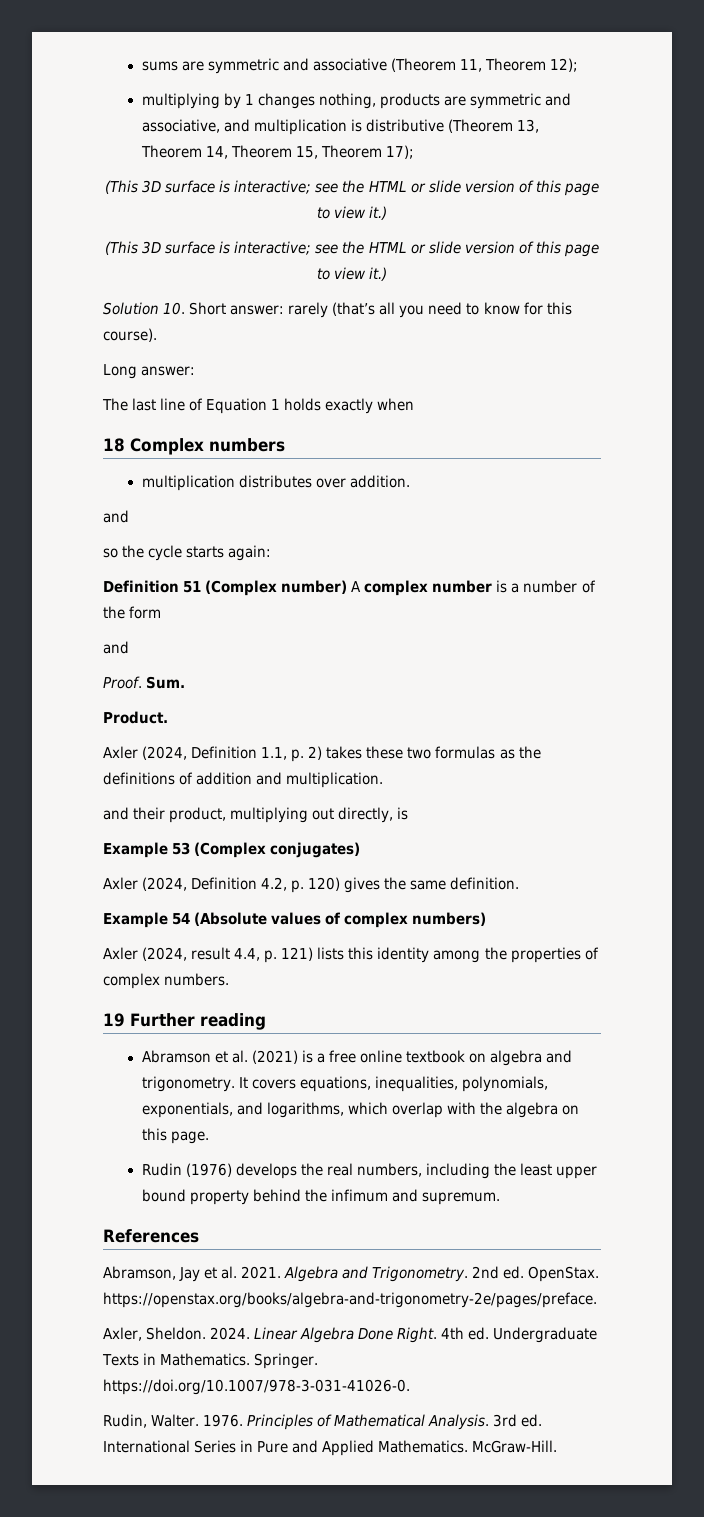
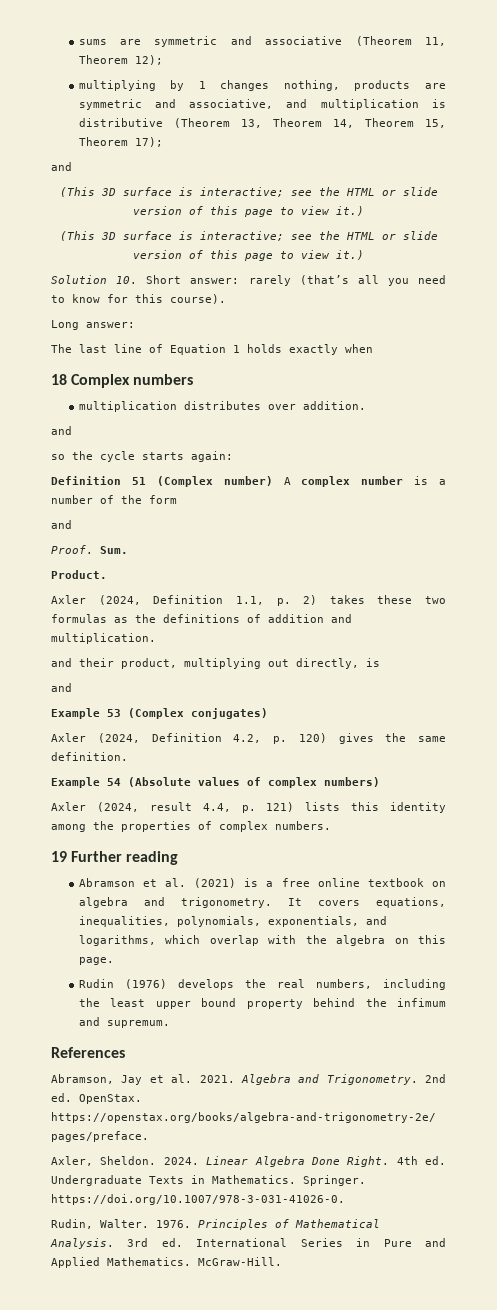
  multiplying by 1 changes nothing, products are symmetric and associative, and multiplication is distributive (Theorem 13, Theorem 14, Theorem 15, Theorem 17);
+ and
  and their product, multiplying out directly, is
+ and

